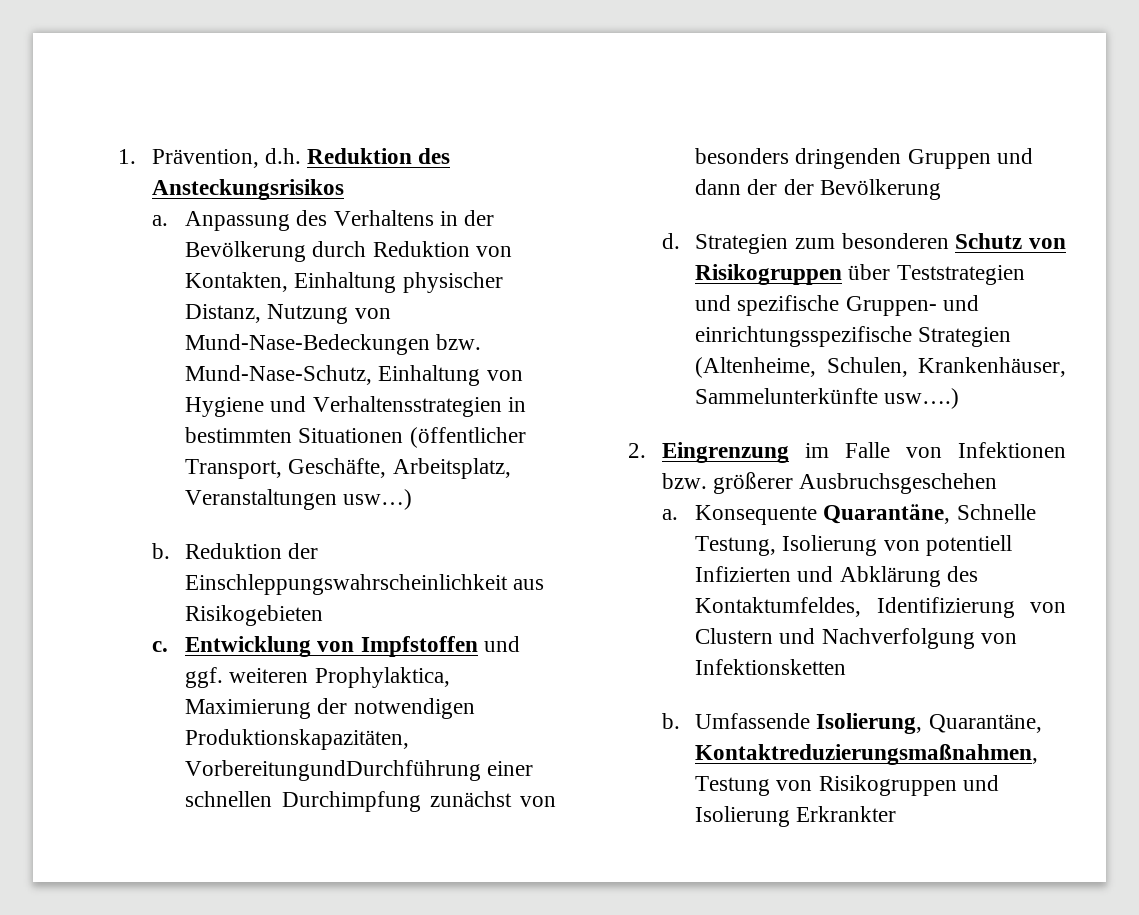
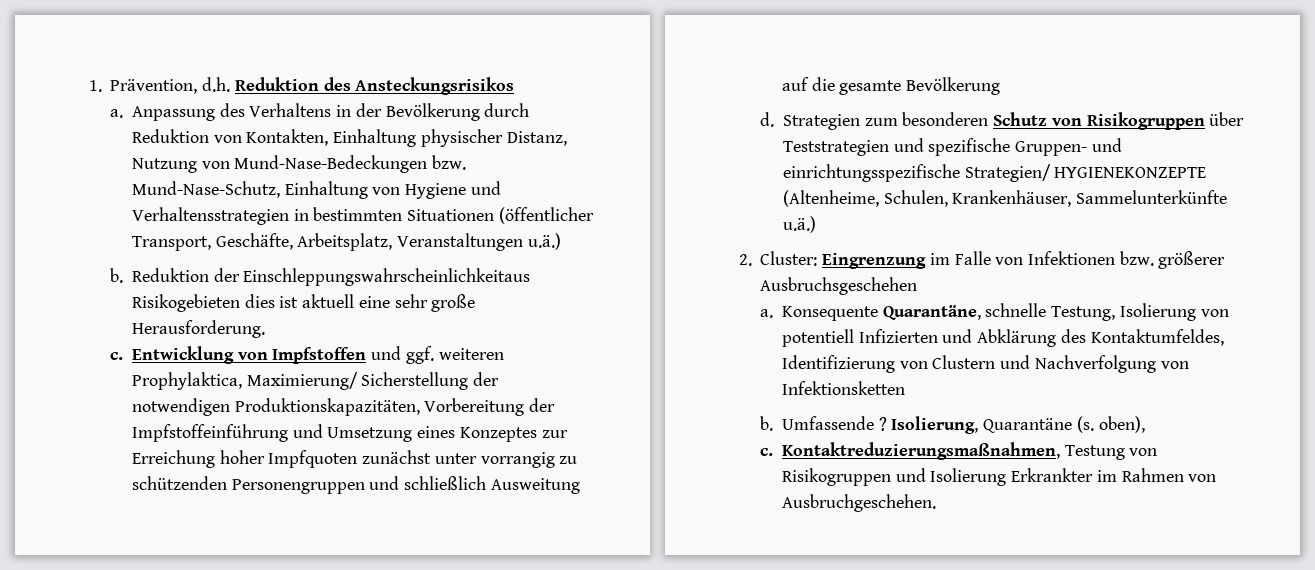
- Anpassung des Verhaltens in der Bevölkerung durch Reduktion von Kontakten, Einhaltung physischer Distanz, Nutzung von Mund-Nase-Bedeckungen bzw. Mund-Nase-Schutz, Einhaltung von Hygiene und Verhaltensstrategien in bestimmten Situationen (öffentlicher Transport, Geschäfte, Arbeitsplatz, Veranstaltungen usw…)
+ Anpassung des Verhaltens in der Bevölkerung durch Reduktion von Kontakten, Einhaltung physischer Distanz, Nutzung von Mund-Nase-Bedeckungen bzw. Mund-Nase-Schutz, Einhaltung von Hygiene und Verhaltensstrategien in bestimmten Situationen (öffentlicher Transport, Geschäfte, Arbeitsplatz, Veranstaltungen u.ä.)
- Reduktion der Einschleppungswahrscheinlichkeit aus Risikogebieten
+ Reduktion der Einschleppungswahrscheinlichkeitaus Risikogebieten dies ist aktuell eine sehr große Herausforderung.
- Entwicklung von Impfstoffen und ggf. weiteren Prophylaktica, Maximierung der notwendigen Produktionskapazitäten, VorbereitungundDurchführung einer schnellen Durchimpfung zunächst von besonders dringenden Gruppen und dann der der Bevölkerung
+ Entwicklung von Impfstoffen und ggf. weiteren Prophylaktica, Maximierung/ Sicherstellung der notwendigen Produktionskapazitäten, Vorbereitung der Impfstoffeinführung und Umsetzung eines Konzeptes zur Erreichung hoher Impfquoten zunächst unter vorrangig zu schützenden Personengruppen und schließlich Ausweitung auf die gesamte Bevölkerung
- Strategien zum besonderen Schutz von Risikogruppen über Teststrategien und spezifische Gruppen- und einrichtungsspezifische Strategien (Altenheime, Schulen, Krankenhäuser, Sammelunterkünfte usw….)
+ Strategien zum besonderen Schutz von Risikogruppen über Teststrategien und spezifische Gruppen- und einrichtungsspezifische Strategien/ HYGIENEKONZEPTE (Altenheime, Schulen, Krankenhäuser, Sammelunterkünfte u.ä.)
- 2. Eingrenzung im Falle von Infektionen bzw. größerer Ausbruchsgeschehen
+ 2. Cluster: Eingrenzung im Falle von Infektionen bzw. größerer Ausbruchsgeschehen
- Konsequente Quarantäne, Schnelle Testung, Isolierung von potentiell Infizierten und Abklärung des Kontaktumfeldes, Identifizierung von Clustern und Nachverfolgung von Infektionsketten
+ Konsequente Quarantäne, schnelle Testung, Isolierung von potentiell Infizierten und Abklärung des Kontaktumfeldes, Identifizierung von Clustern und Nachverfolgung von Infektionsketten
- Umfassende Isolierung, Quarantäne, Kontaktreduzierungsmaßnahmen, Testung von Risikogruppen und Isolierung Erkrankter
+ Umfassende ? Isolierung, Quarantäne (s. oben),
+ c. Kontaktreduzierungsmaßnahmen, Testung von Risikogruppen und Isolierung Erkrankter im Rahmen von Ausbruchgeschehen.

